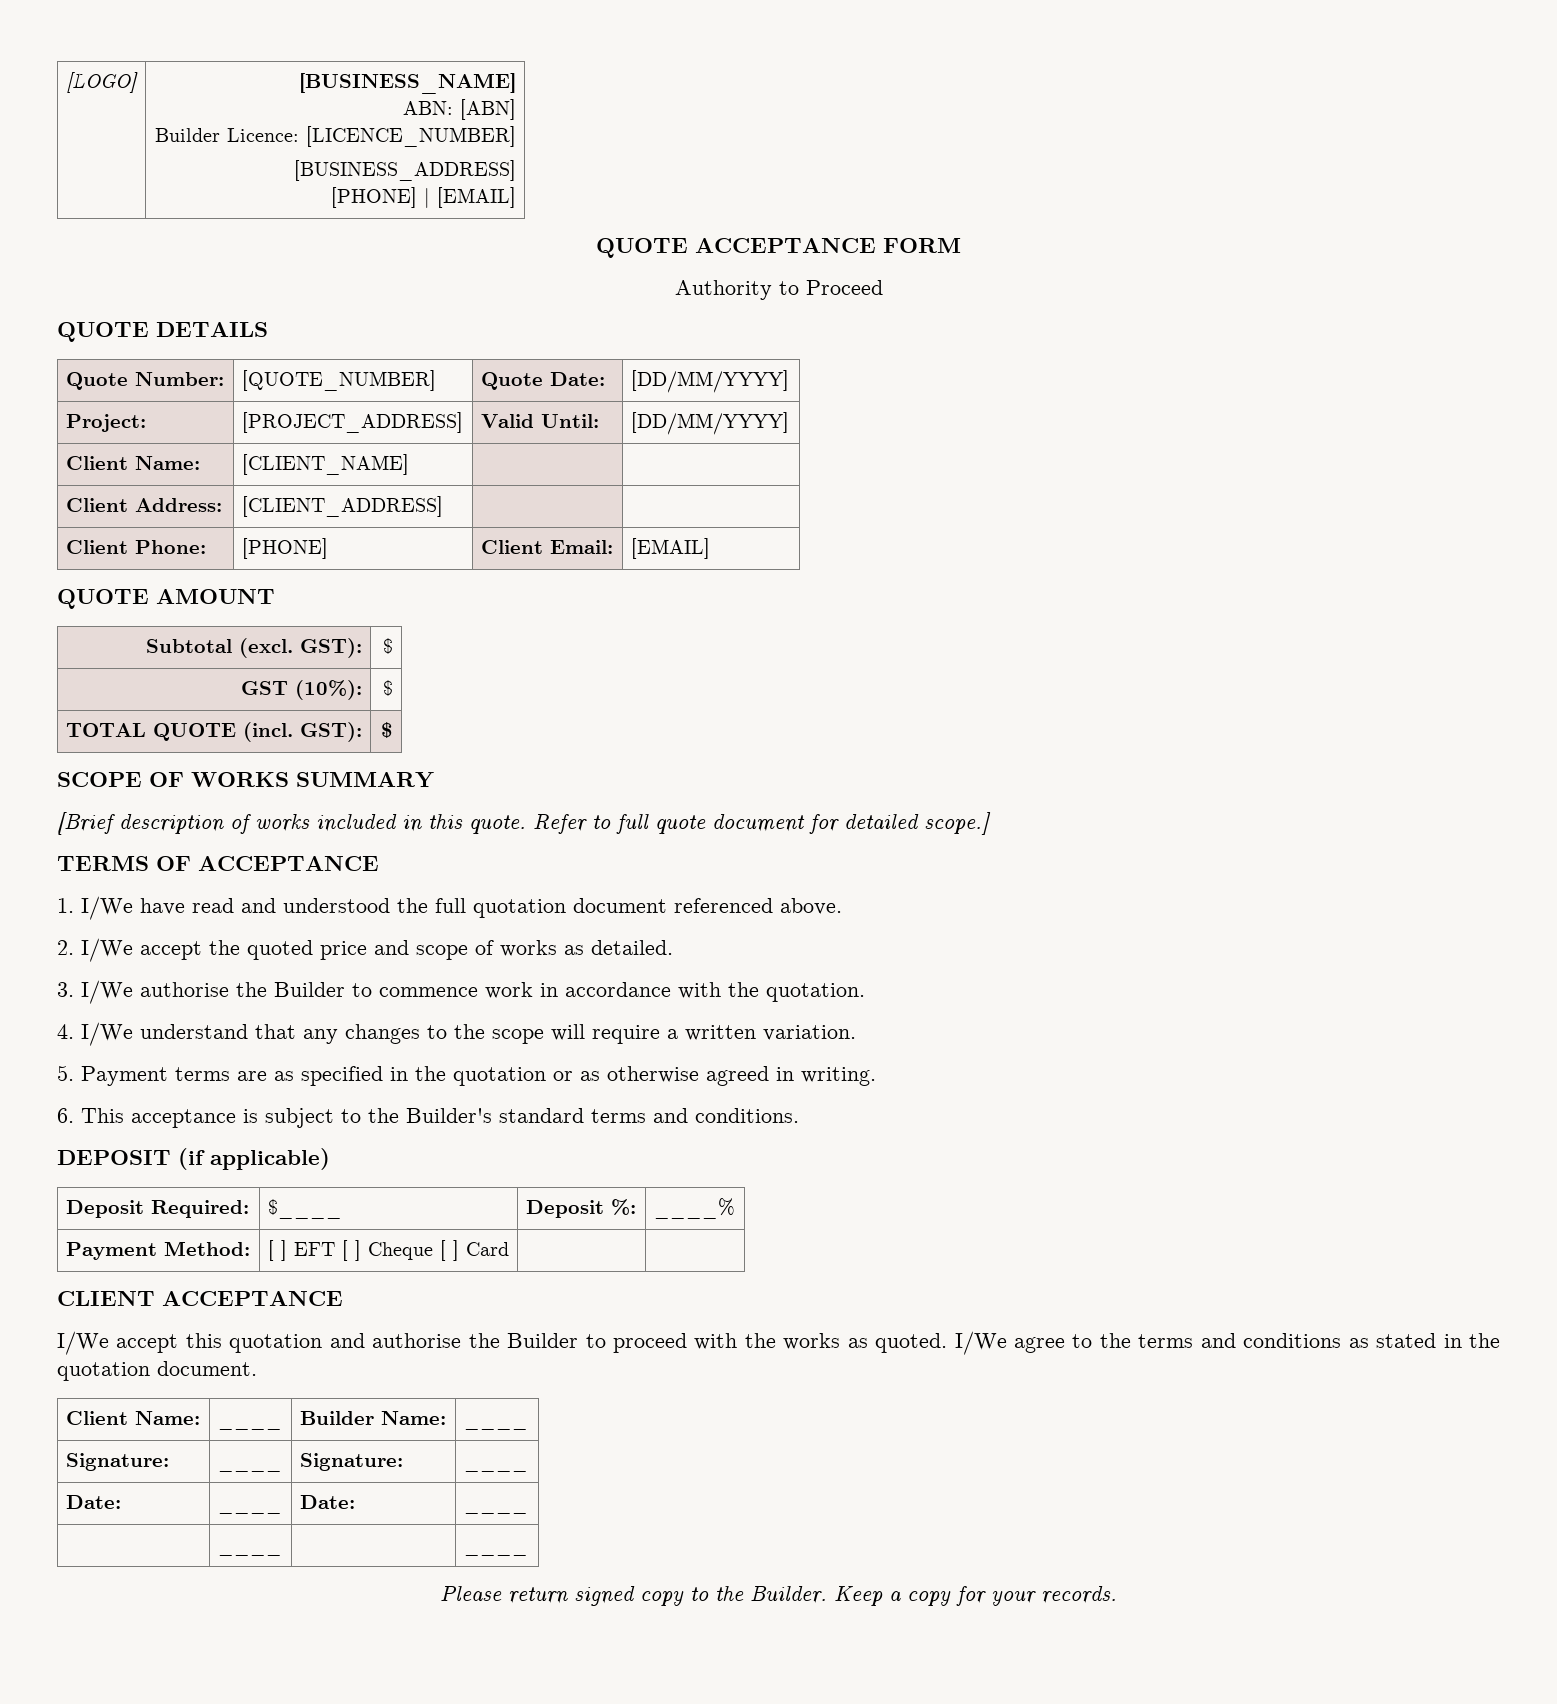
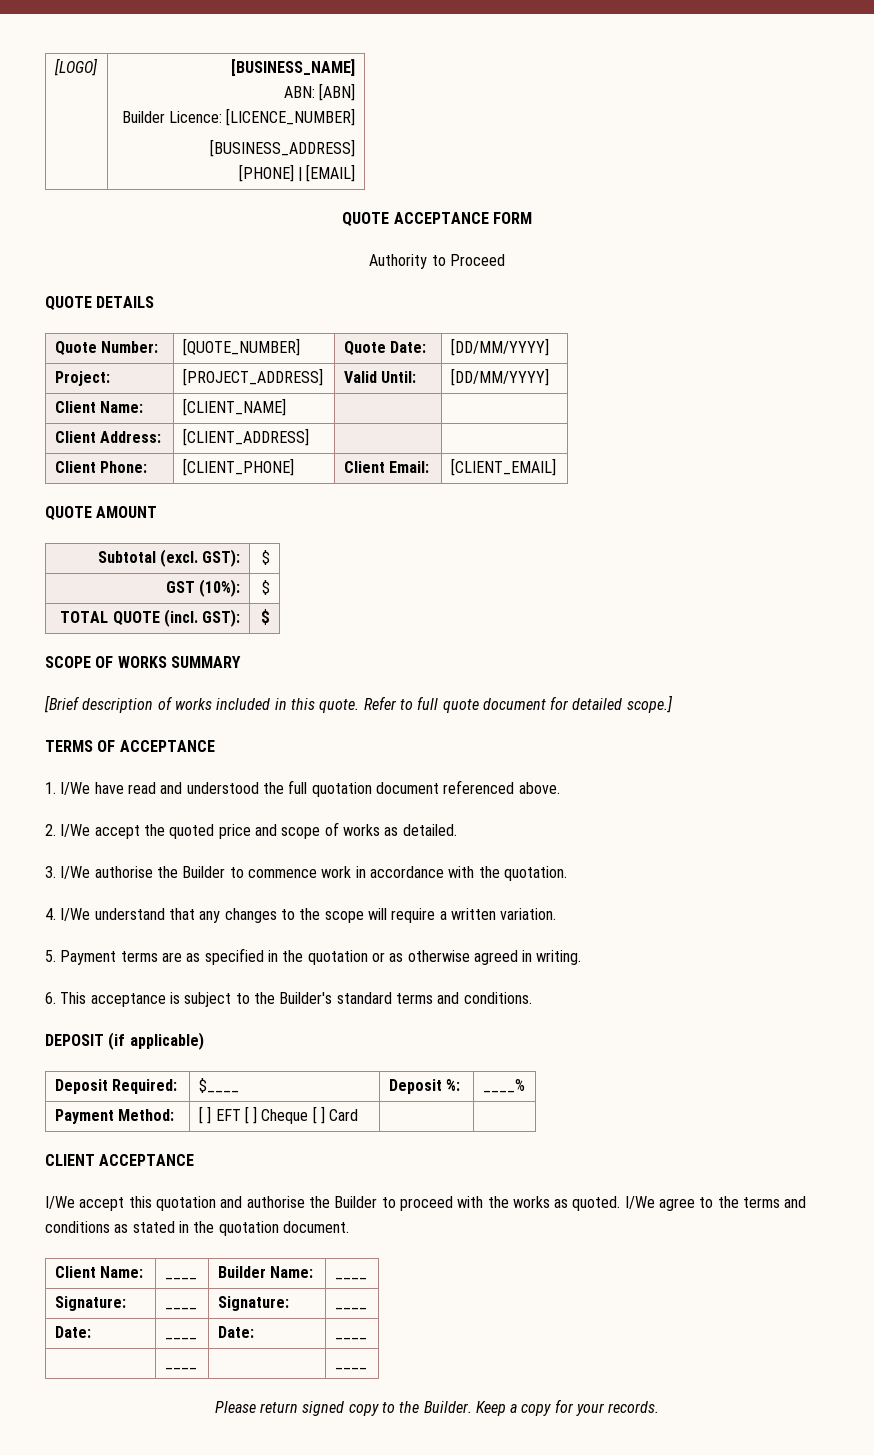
- Client Phone: | [PHONE] | Client Email: | [EMAIL]
+ Client Phone: | [CLIENT_PHONE] | Client Email: | [CLIENT_EMAIL]

